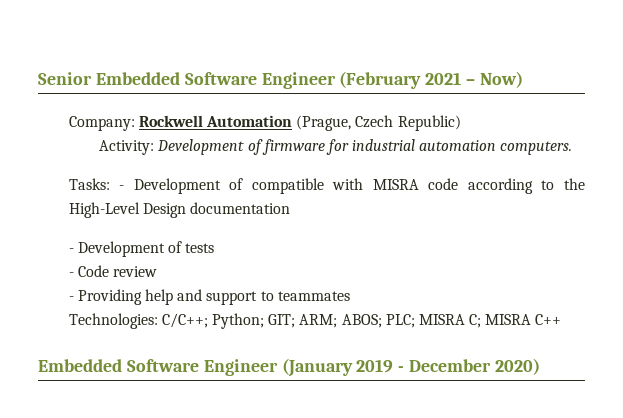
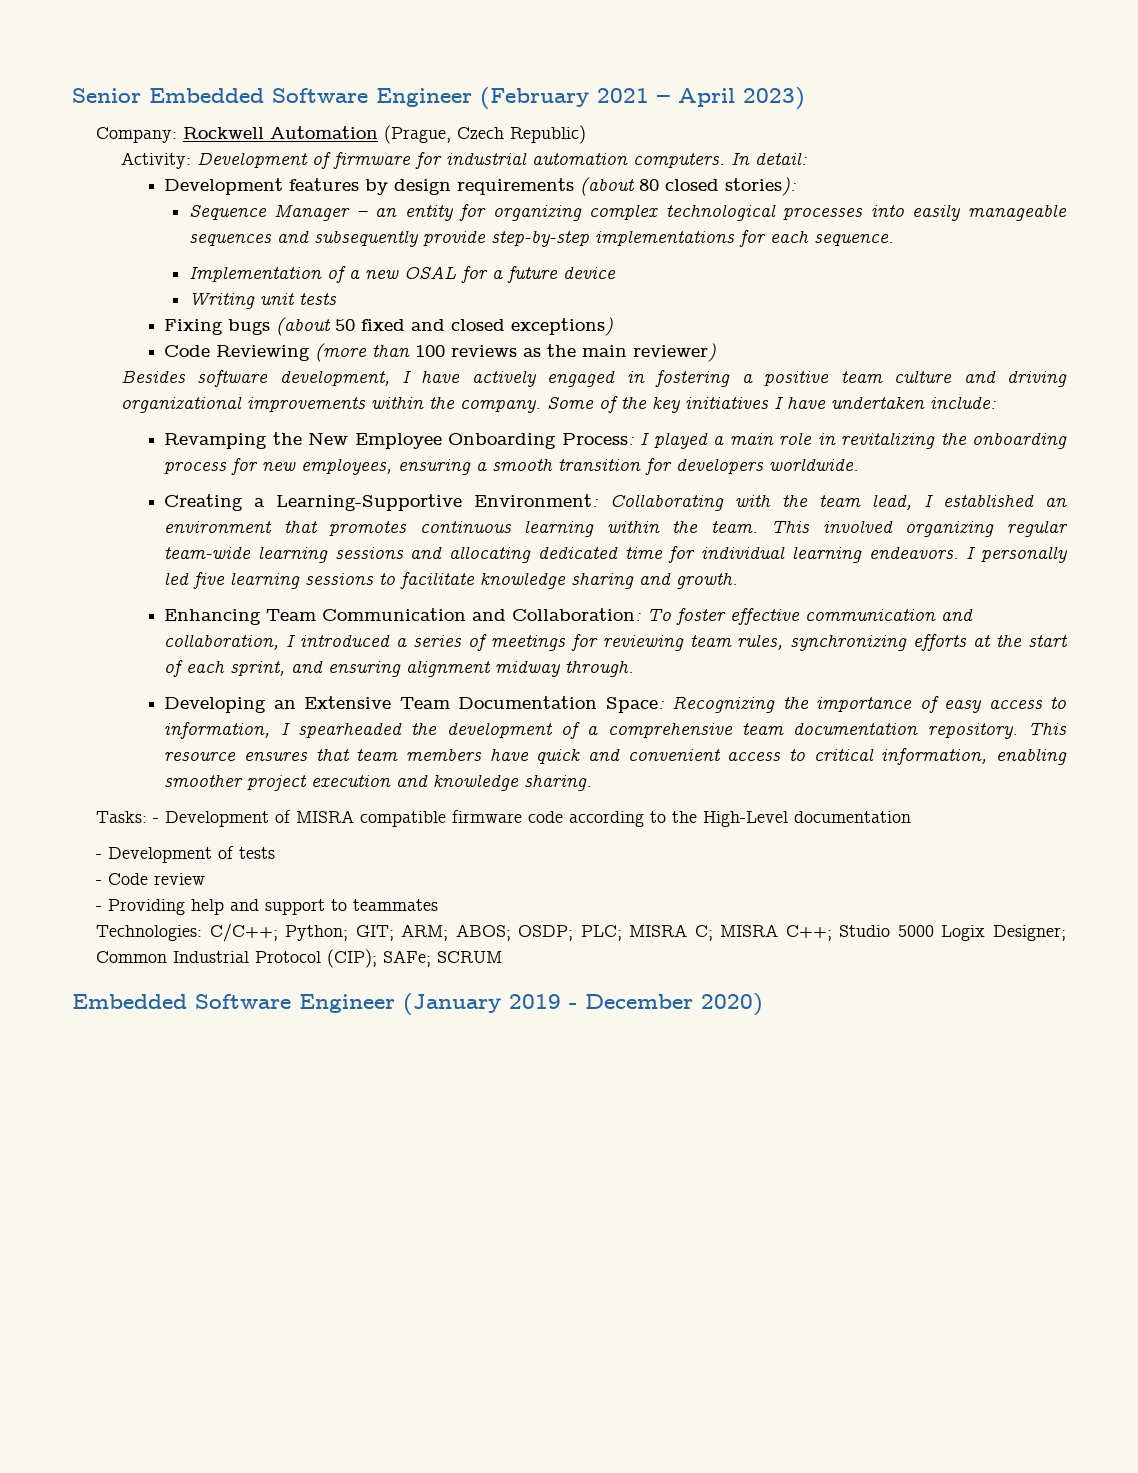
- Senior Embedded Software Engineer (February 2021 – Now)
+ Senior Embedded Software Engineer (February 2021 – April 2023)
+ In detail:
+ Development features by design requirements (about 80 closed stories):
+ Sequence Manager – an entity for organizing complex technological processes into easily manageable sequences and subsequently provide step-by-step implementations for each sequence.
+ Implementation of a new OSAL for a future device
+ Writing unit tests
+ Fixing bugs (about 50 fixed and closed exceptions)
+ Code Reviewing (more than 100 reviews as the main reviewer)
+ Besides software development, I have actively engaged in fostering a positive team culture and driving organizational improvements within the company. Some of the key initiatives I have undertaken include:
+ Revamping the New Employee Onboarding Process: I played a main role in revitalizing the onboarding process for new employees, ensuring a smooth transition for developers worldwide.
+ Creating a Learning-Supportive Environment: Collaborating with the team lead, I established an environment that promotes continuous learning within the team. This involved organizing regular team-wide learning sessions and allocating dedicated time for individual learning endeavors. I personally led five learning sessions to facilitate knowledge sharing and growth.
+ Enhancing Team Communication and Collaboration: To foster effective communication and collaboration, I introduced a series of meetings for reviewing team rules, synchronizing efforts at the start of each sprint, and ensuring alignment midway through.
+ Developing an Extensive Team Documentation Space: Recognizing the importance of easy access to information, I spearheaded the development of a comprehensive team documentation repository. This resource ensures that team members have quick and convenient access to critical information, enabling smoother project execution and knowledge sharing.
- Tasks: - Development of compatible with MISRA code according to the High-Level Design documentation
+ Tasks: - Development of MISRA compatible firmware code according to the High-Level documentation
- Technologies: C/C++; Python; GIT; ARM; ABOS; PLC; MISRA C; MISRA C++
+ Technologies: C/C++; Python; GIT; ARM; ABOS; OSDP; PLC; MISRA C; MISRA C++; Studio 5000 Logix Designer; Common Industrial Protocol (CIP); SAFe; SCRUM

